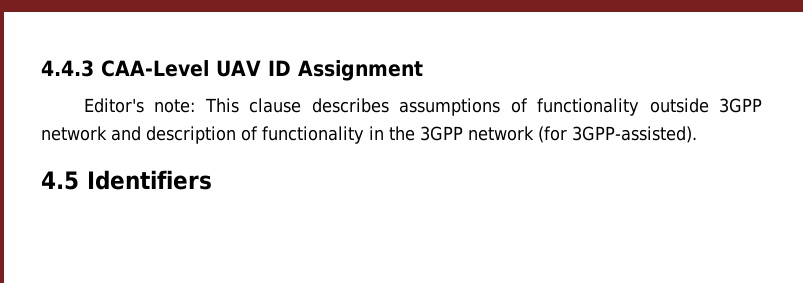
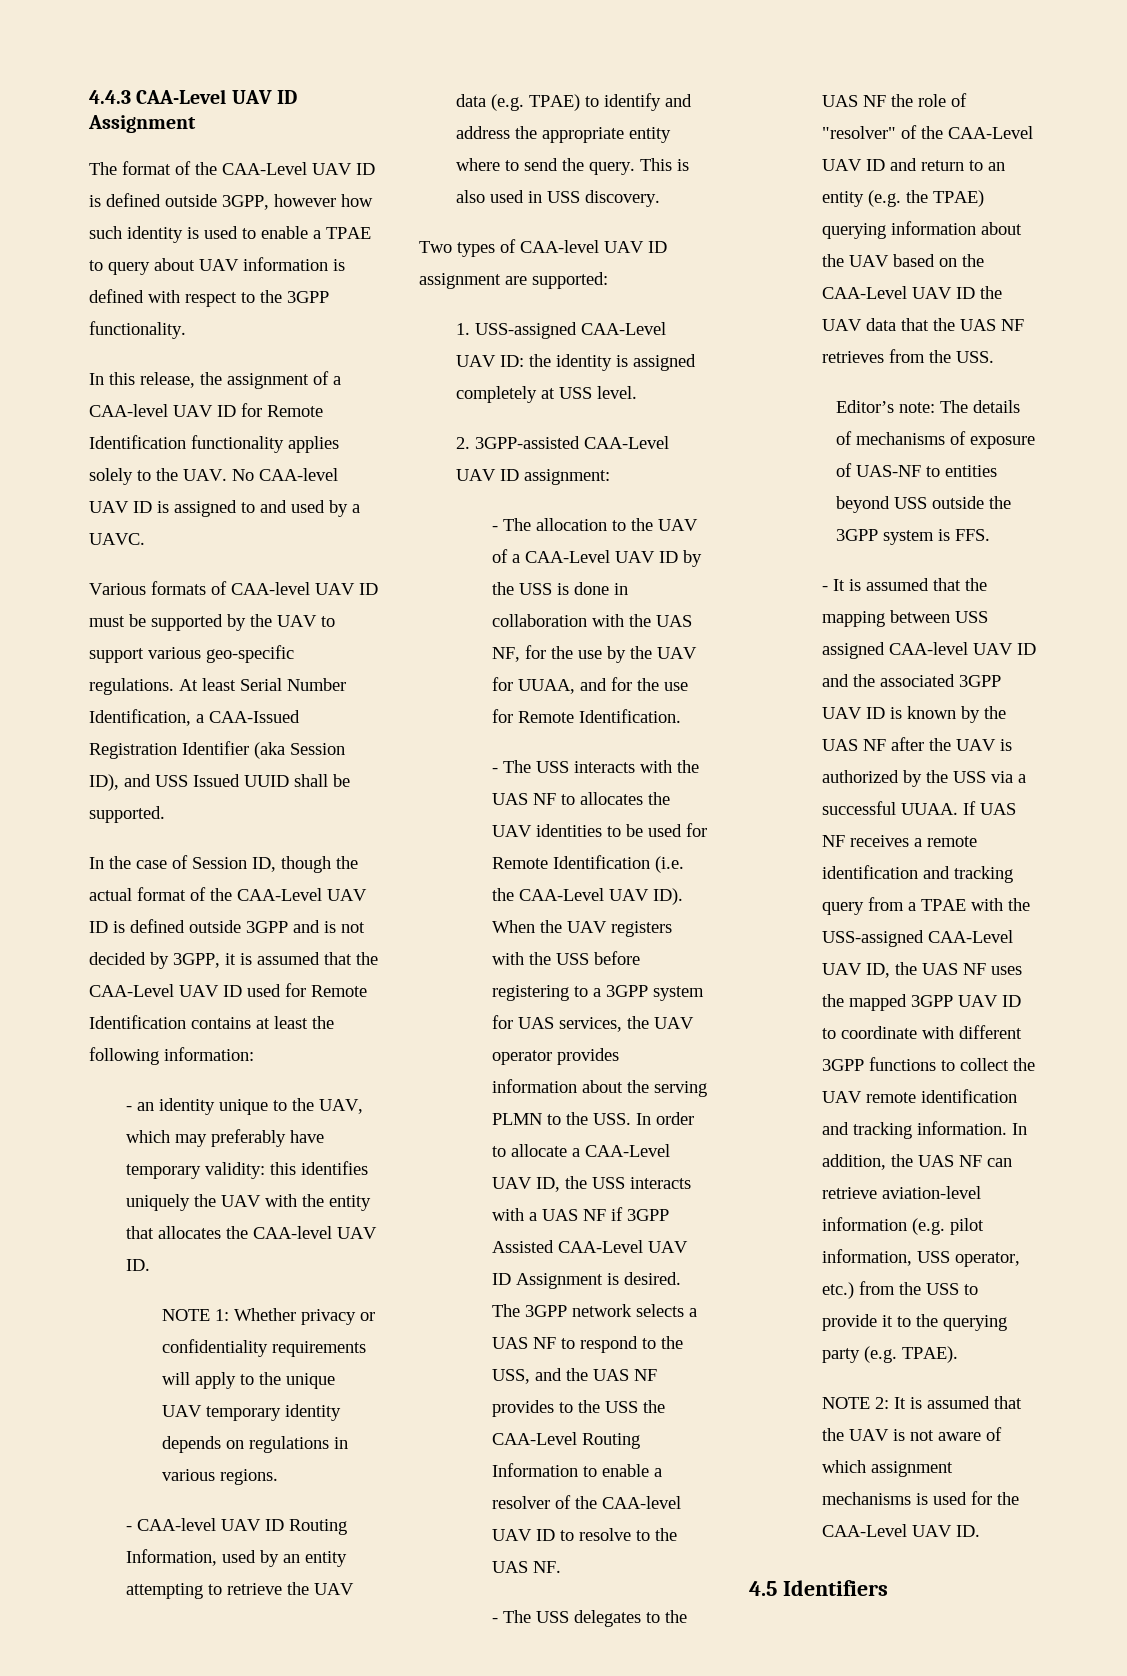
- Editor's note: This clause describes assumptions of functionality outside 3GPP network and description of functionality in the 3GPP network (for 3GPP-assisted).
+ The format of the CAA-Level UAV ID is defined outside 3GPP, however how such identity is used to enable a TPAE to query about UAV information is defined with respect to the 3GPP functionality.
+ In this release, the assignment of a CAA-level UAV ID for Remote Identification functionality applies solely to the UAV. No CAA-level UAV ID is assigned to and used by a UAVC.
+ Various formats of CAA-level UAV ID must be supported by the UAV to support various geo-specific regulations. At least Serial Number Identification, a CAA-Issued Registration Identifier (aka Session ID), and USS Issued UUID shall be supported.
+ In the case of Session ID, though the actual format of the CAA-Level UAV ID is defined outside 3GPP and is not decided by 3GPP, it is assumed that the CAA-Level UAV ID used for Remote Identification contains at least the following information:
+ - an identity unique to the UAV, which may preferably have temporary validity: this identifies uniquely the UAV with the entity that allocates the CAA-level UAV ID.
+ NOTE 1: Whether privacy or confidentiality requirements will apply to the unique UAV temporary identity depends on regulations in various regions.
+ - CAA-level UAV ID Routing Information, used by an entity attempting to retrieve the UAV data (e.g. TPAE) to identify and address the appropriate entity where to send the query. This is also used in USS discovery.
+ Two types of CAA-level UAV ID assignment are supported:
+ 1. USS-assigned CAA-Level UAV ID: the identity is assigned completely at USS level.
+ 2. 3GPP-assisted CAA-Level UAV ID assignment:
+ - The allocation to the UAV of a CAA-Level UAV ID by the USS is done in collaboration with the UAS NF, for the use by the UAV for UUAA, and for the use for Remote Identification.
+ - The USS interacts with the UAS NF to allocates the UAV identities to be used for Remote Identification (i.e. the CAA-Level UAV ID). When the UAV registers with the USS before registering to a 3GPP system for UAS services, the UAV operator provides information about the serving PLMN to the USS. In order to allocate a CAA-Level UAV ID, the USS interacts with a UAS NF if 3GPP Assisted CAA-Level UAV ID Assignment is desired. The 3GPP network selects a UAS NF to respond to the USS, and the UAS NF provides to the USS the CAA-Level Routing Information to enable a resolver of the CAA-level UAV ID to resolve to the UAS NF.
+ - The USS delegates to the UAS NF the role of "resolver" of the CAA-Level UAV ID and return to an entity (e.g. the TPAE) querying information about the UAV based on the CAA-Level UAV ID the UAV data that the UAS NF retrieves from the USS.
+ Editor’s note: The details of mechanisms of exposure of UAS-NF to entities beyond USS outside the 3GPP system is FFS.
+ - It is assumed that the mapping between USS assigned CAA-level UAV ID and the associated 3GPP UAV ID is known by the UAS NF after the UAV is authorized by the USS via a successful UUAA. If UAS NF receives a remote identification and tracking query from a TPAE with the USS-assigned CAA-Level UAV ID, the UAS NF uses the mapped 3GPP UAV ID to coordinate with different 3GPP functions to collect the UAV remote identification and tracking information. In addition, the UAS NF can retrieve aviation-level information (e.g. pilot information, USS operator, etc.) from the USS to provide it to the querying party (e.g. TPAE).
+ NOTE 2: It is assumed that the UAV is not aware of which assignment mechanisms is used for the CAA-Level UAV ID.

